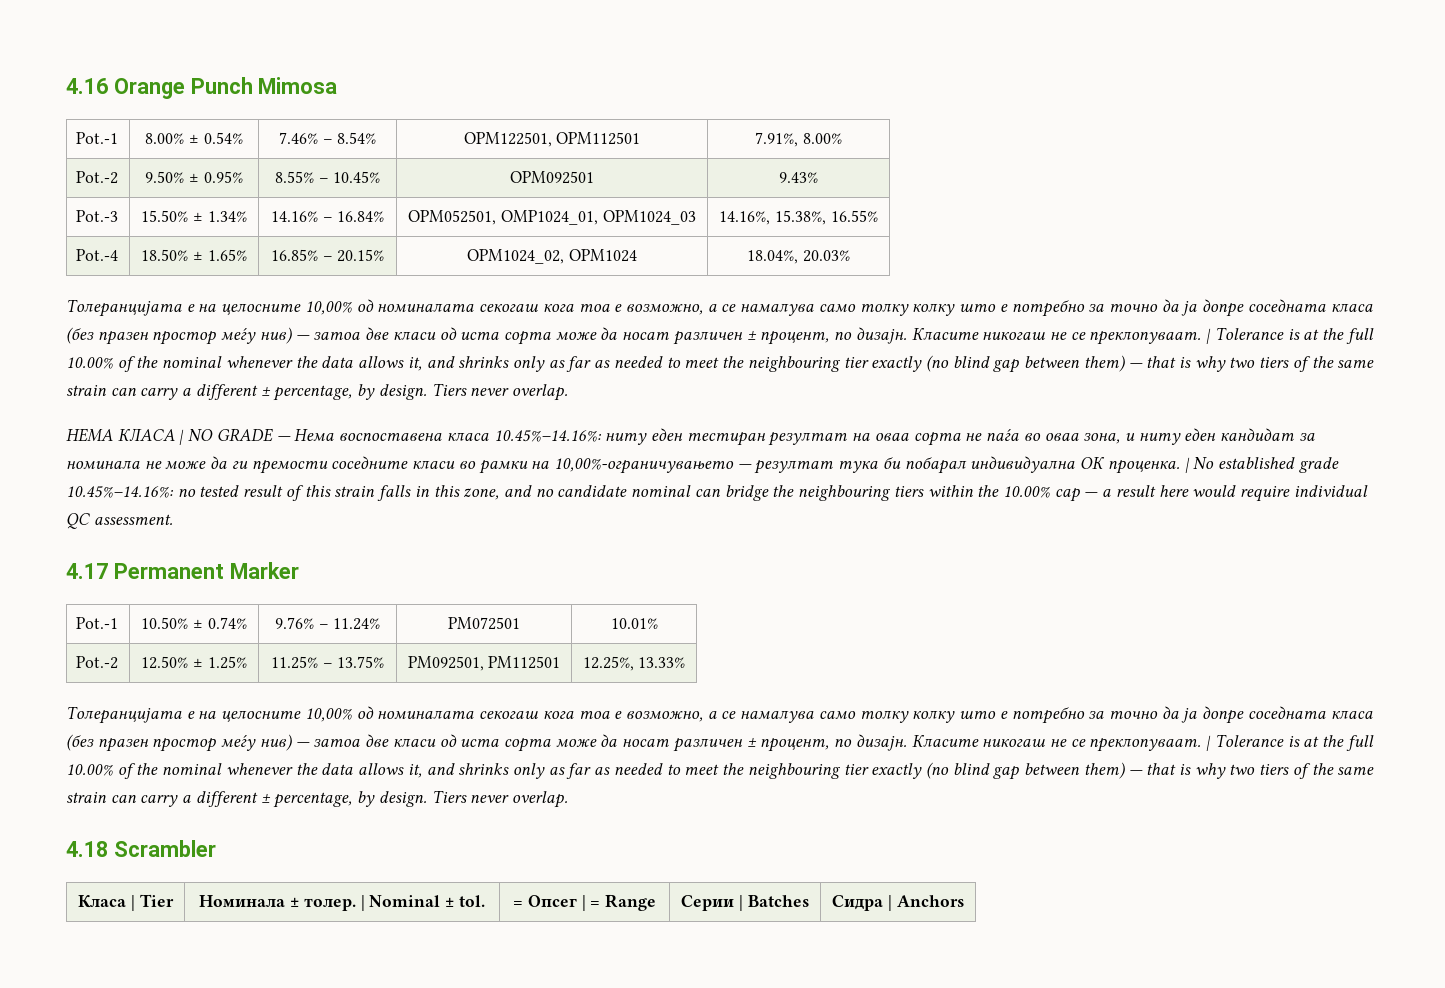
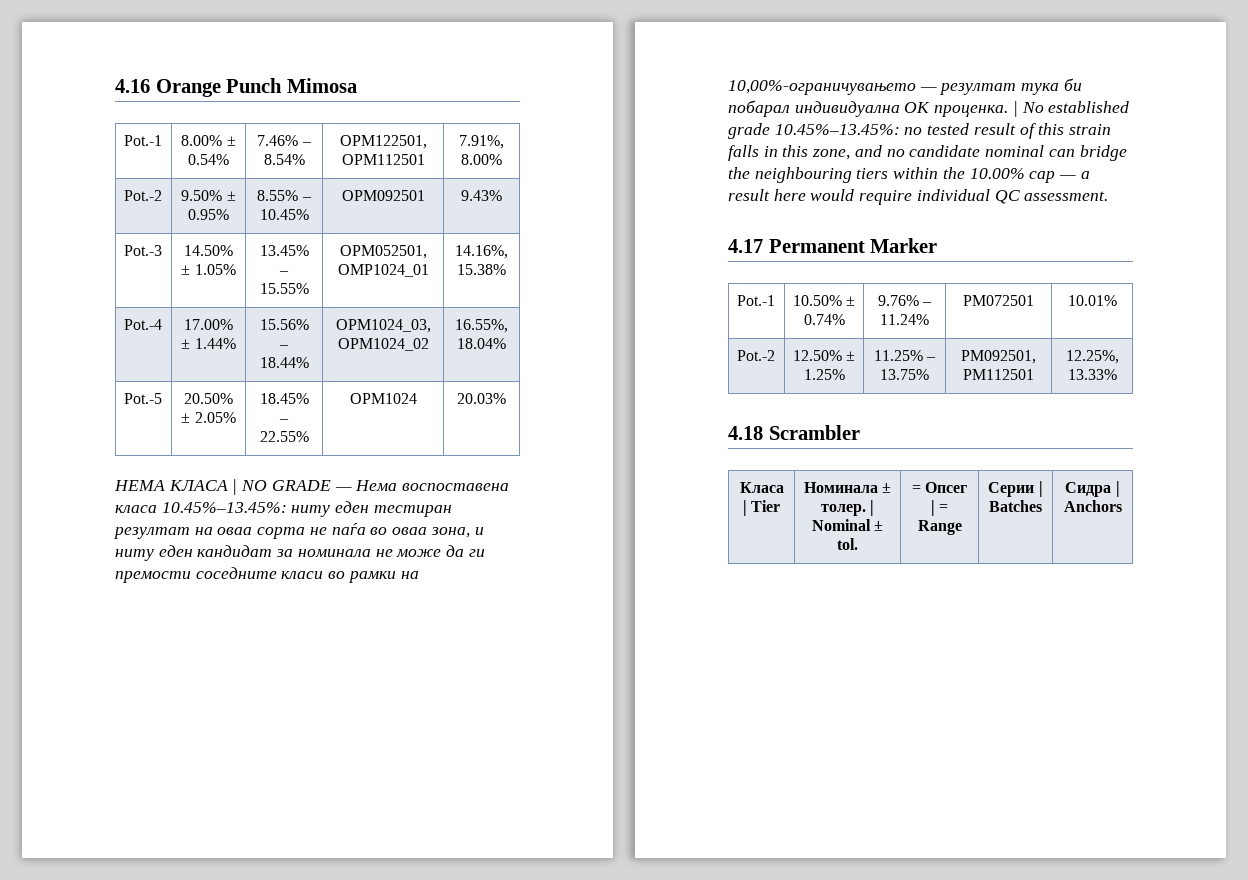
- Pot.-3 | 15.50% ± 1.34% | 14.16% – 16.84% | OPM052501, OMP1024_01, OPM1024_03 | 14.16%, 15.38%, 16.55%
+ Pot.-3 | 14.50% ± 1.05% | 13.45% – 15.55% | OPM052501, OMP1024_01 | 14.16%, 15.38%
- Pot.-4 | 18.50% ± 1.65% | 16.85% – 20.15% | OPM1024_02, OPM1024 | 18.04%, 20.03%
- Толеранцијата е на целосните 10,00% од номиналата секогаш кога тоа е возможно, а се намалува само толку колку што е потребно за точно да ја допре соседната класа (без празен простор меѓу нив) — затоа две класи од иста сорта може да носат различен ± процент, по дизајн. Класите никогаш не се преклопуваат. | Tolerance is at the full 10.00% of the nominal whenever the data allows it, and shrinks only as far as needed to meet the neighbouring tier exactly (no blind gap between them) — that is why two tiers of the same strain can carry a different ± percentage, by design. Tiers never overlap.
+ Pot.-4 | 17.00% ± 1.44% | 15.56% – 18.44% | OPM1024_03, OPM1024_02 | 16.55%, 18.04%
+ Pot.-5 | 20.50% ± 2.05% | 18.45% – 22.55% | OPM1024 | 20.03%
- НЕМА КЛАСА | NO GRADE — Нема воспоставена класа 10.45%–14.16%: ниту еден тестиран резултат на оваа сорта не паѓа во оваа зона, и ниту еден кандидат за номинала не може да ги премости соседните класи во рамки на 10,00%-ограничувањето — резултат тука би побарал индивидуална ОК проценка.
+ НЕМА КЛАСА | NO GRADE — Нема воспоставена класа 10.45%–13.45%: ниту еден тестиран резултат на оваа сорта не паѓа во оваа зона, и ниту еден кандидат за номинала не може да ги премости соседните класи во рамки на 10,00%-ограничувањето — резултат тука би побарал индивидуална ОК проценка.
- | No established grade 10.45%–14.16%: no tested result of this strain falls in this zone, and no candidate nominal can bridge the neighbouring tiers within the 10.00% cap — a result here would require individual QC assessment.
+ | No established grade 10.45%–13.45%: no tested result of this strain falls in this zone, and no candidate nominal can bridge the neighbouring tiers within the 10.00% cap — a result here would require individual QC assessment.
  Pot.-2 | 12.50% ± 1.25% | 11.25% – 13.75% | PM092501, PM112501 | 12.25%, 13.33%
- Толеранцијата е на целосните 10,00% од номиналата секогаш кога тоа е возможно, а се намалува само толку колку што е потребно за точно да ја допре соседната класа (без празен простор меѓу нив) — затоа две класи од иста сорта може да носат различен ± процент, по дизајн. Класите никогаш не се преклопуваат. | Tolerance is at the full 10.00% of the nominal whenever the data allows it, and shrinks only as far as needed to meet the neighbouring tier exactly (no blind gap between them) — that is why two tiers of the same strain can carry a different ± percentage, by design. Tiers never overlap.

